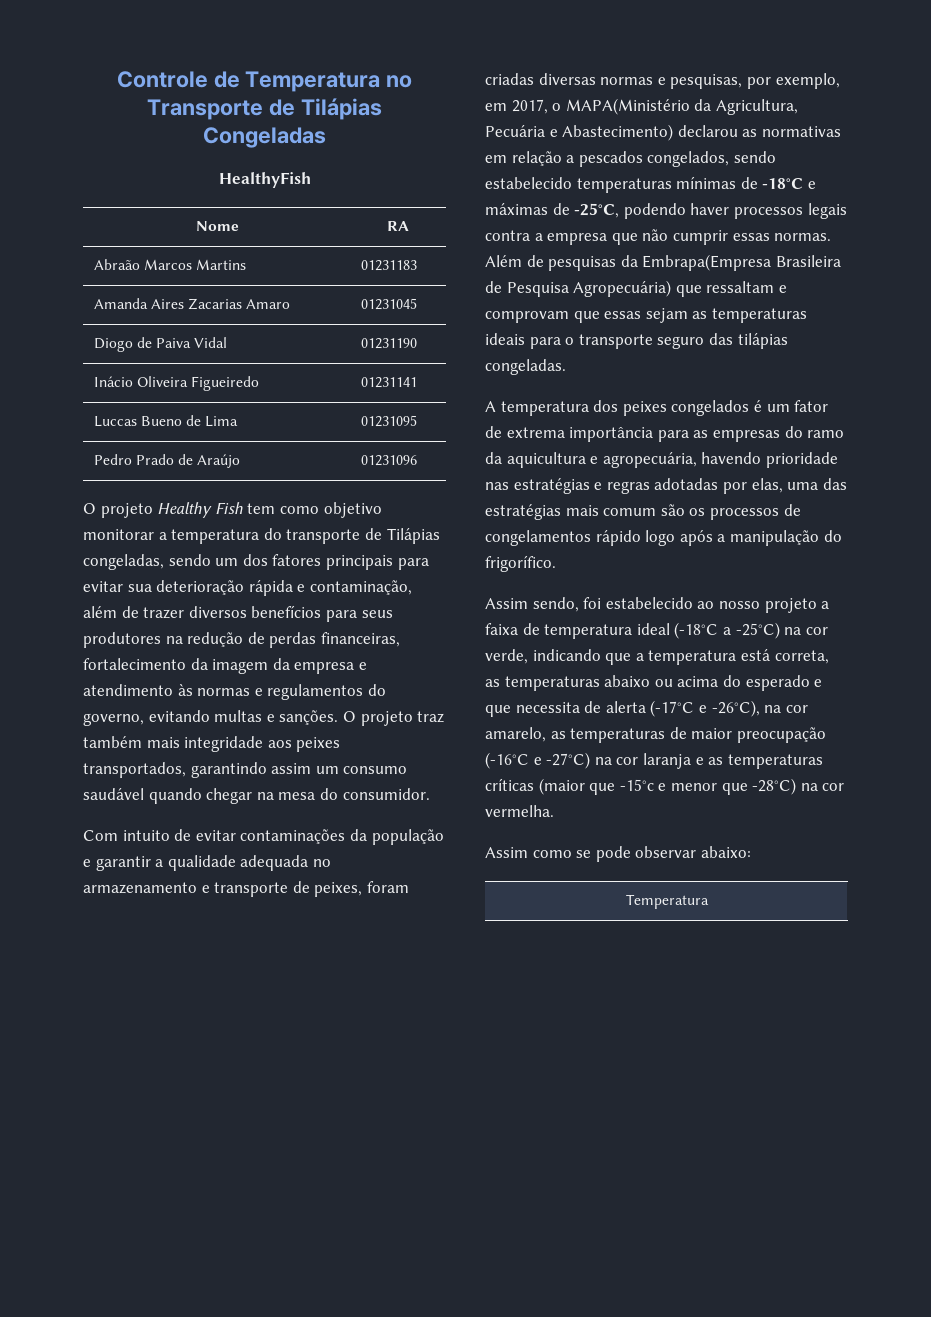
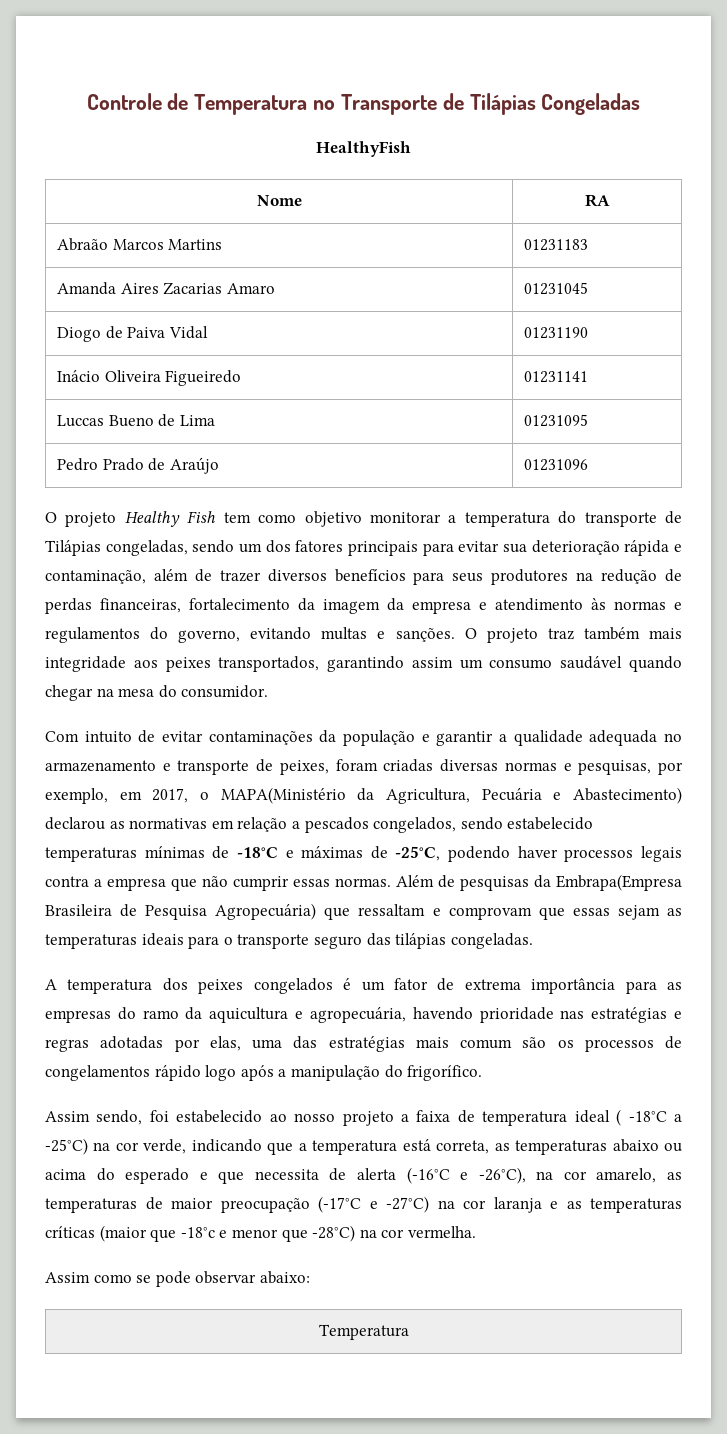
- Assim sendo, foi estabelecido ao nosso projeto a faixa de temperatura ideal (-18°C a -25°C) na cor verde, indicando que a temperatura está correta, as temperaturas abaixo ou acima do esperado e que necessita de alerta (-17°C e -26°C), na cor amarelo, as temperaturas de maior preocupação (-16°C e -27°C) na cor laranja e as temperaturas críticas (maior que -15°c e menor que -28°C) na cor vermelha.
+ Assim sendo, foi estabelecido ao nosso projeto a faixa de temperatura ideal ( -18°C a -25°C) na cor verde, indicando que a temperatura está correta, as temperaturas abaixo ou acima do esperado e que necessita de alerta (-16°C e -26°C), na cor amarelo, as temperaturas de maior preocupação (-17°C e -27°C) na cor laranja e as temperaturas críticas (maior que -18°c e menor que -28°C) na cor vermelha.

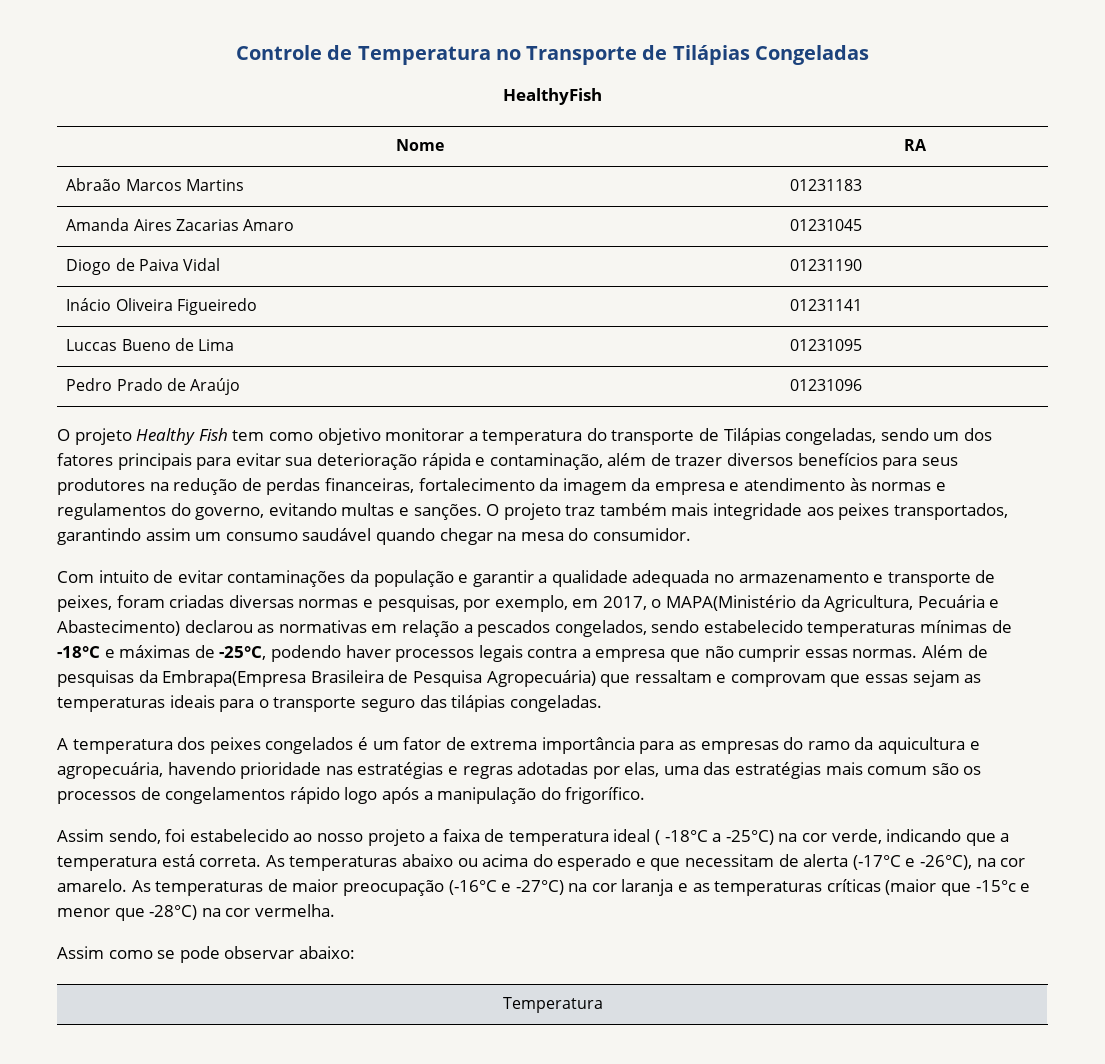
- Assim sendo, foi estabelecido ao nosso projeto a faixa de temperatura ideal ( -18°C a -25°C) na cor verde, indicando que a temperatura está correta, as temperaturas abaixo ou acima do esperado e que necessita de alerta (-16°C e -26°C), na cor amarelo, as temperaturas de maior preocupação (-17°C e -27°C) na cor laranja e as temperaturas críticas (maior que -18°c e menor que -28°C) na cor vermelha.
+ Assim sendo, foi estabelecido ao nosso projeto a faixa de temperatura ideal ( -18°C a -25°C) na cor verde, indicando que a temperatura está correta. As temperaturas abaixo ou acima do esperado e que necessitam de alerta (-17°C e -26°C), na cor amarelo. As temperaturas de maior preocupação (-16°C e -27°C) na cor laranja e as temperaturas críticas (maior que -15°c e menor que -28°C) na cor vermelha.

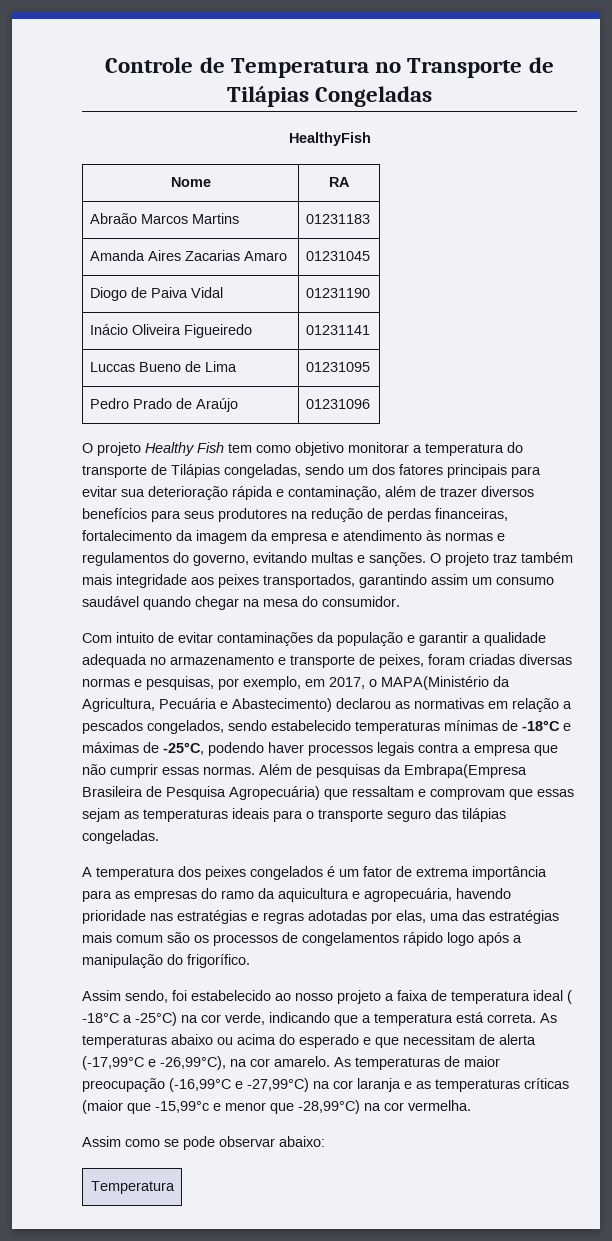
- As temperaturas abaixo ou acima do esperado e que necessitam de alerta (-17°C e -26°C), na cor amarelo.
+ As temperaturas abaixo ou acima do esperado e que necessitam de alerta (-17,99°C e -26,99°C), na cor amarelo.
- As temperaturas de maior preocupação (-16°C e -27°C) na cor laranja e as temperaturas críticas (maior que -15°c e menor que -28°C) na cor vermelha.
+ As temperaturas de maior preocupação (-16,99°C e -27,99°C) na cor laranja e as temperaturas críticas (maior que -15,99°c e menor que -28,99°C) na cor vermelha.

